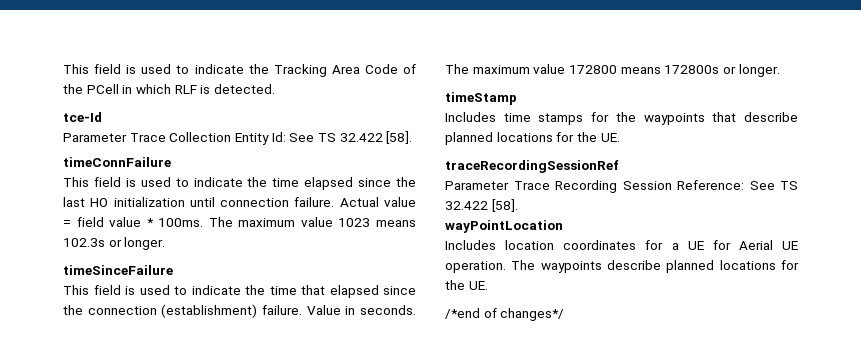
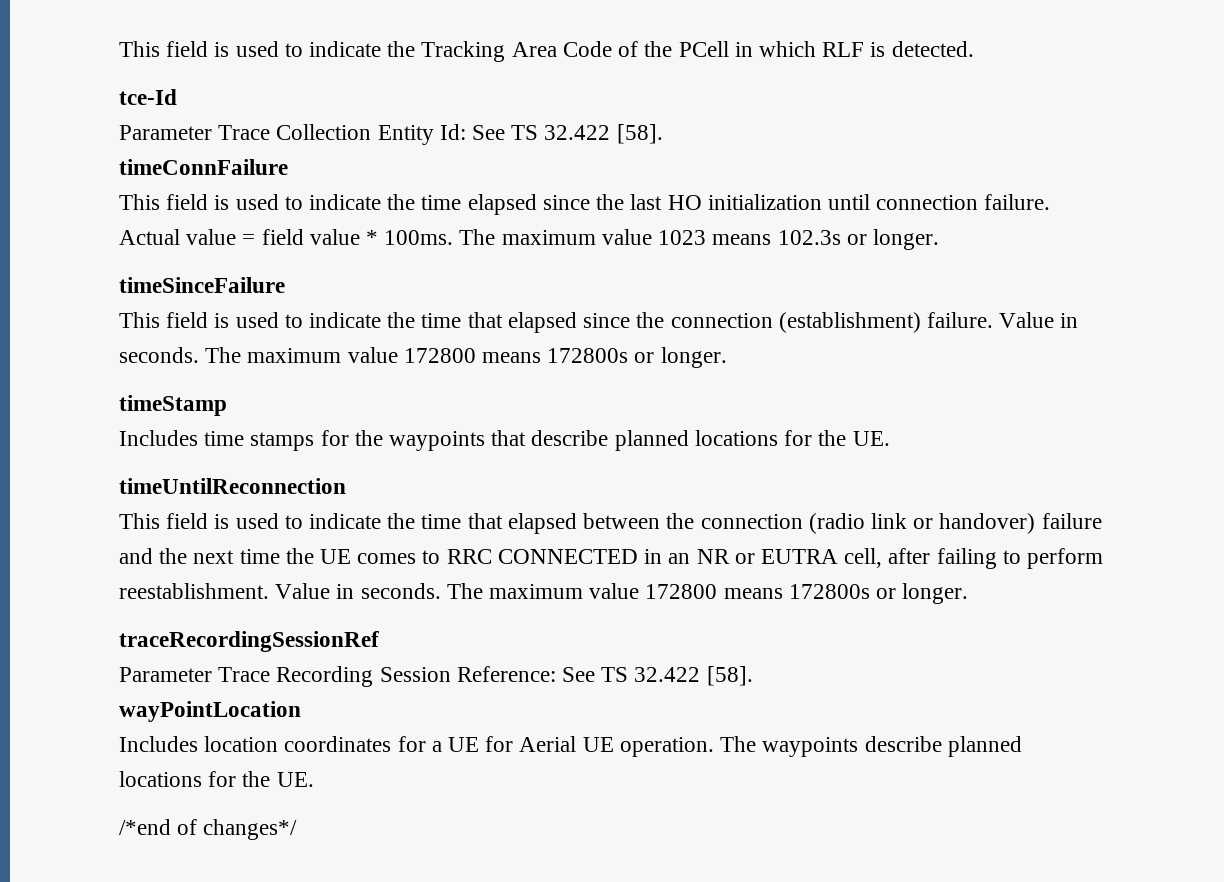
+ timeUntilReconnection
+ This field is used to indicate the time that elapsed between the connection (radio link or handover) failure and the next time the UE comes to RRC CONNECTED in an NR or EUTRA cell, after failing to perform reestablishment. Value in seconds. The maximum value 172800 means 172800s or longer.

